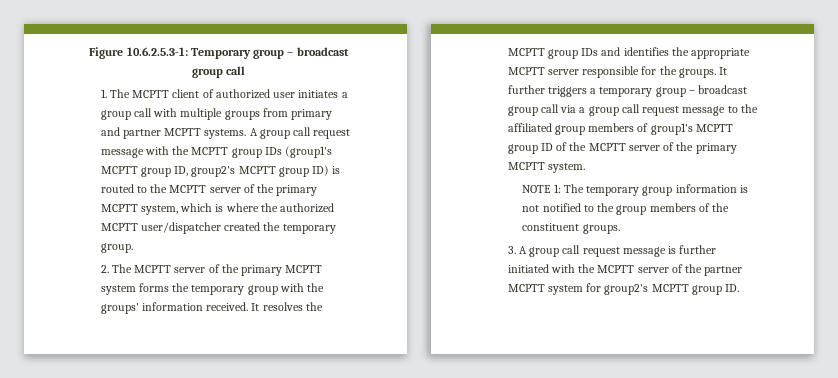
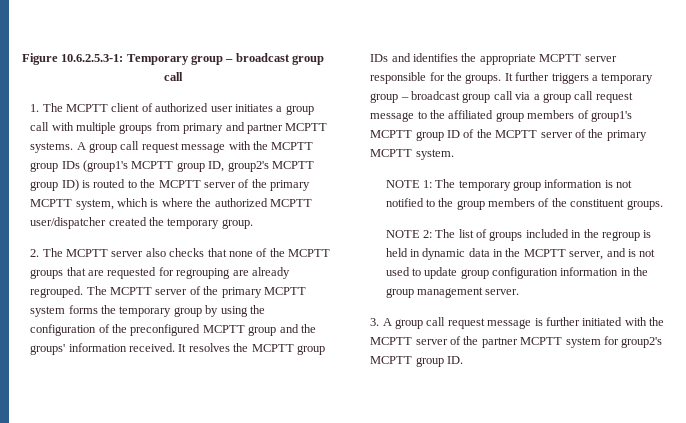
- 2. The MCPTT server of the primary MCPTT system forms the temporary group with the groups' information received.
+ 2. The MCPTT server also checks that none of the MCPTT groups that are requested for regrouping are already regrouped. The MCPTT server of the primary MCPTT system forms the temporary group by using the configuration of the preconfigured MCPTT group and the groups' information received.
+ NOTE 2: The list of groups included in the regroup is held in dynamic data in the MCPTT server, and is not used to update group configuration information in the group management server.

